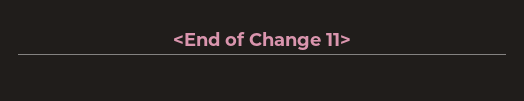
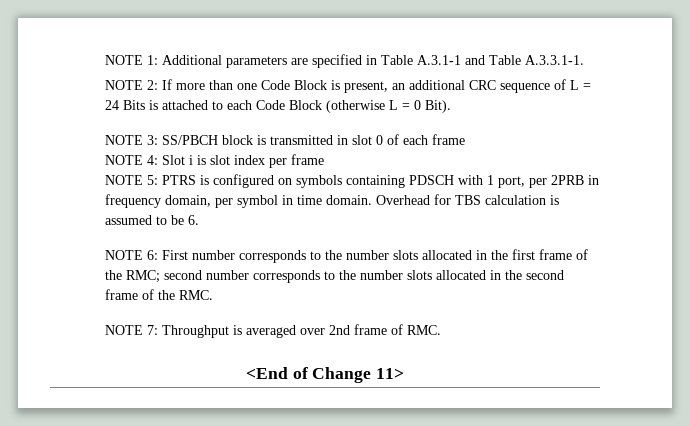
+ NOTE 1: Additional parameters are specified in Table A.3.1-1 and Table A.3.3.1-1.
+ NOTE 2: If more than one Code Block is present, an additional CRC sequence of L = 24 Bits is attached to each Code Block (otherwise L = 0 Bit).
+ NOTE 3: SS/PBCH block is transmitted in slot 0 of each frame
+ NOTE 4: Slot i is slot index per frame
+ NOTE 5: PTRS is configured on symbols containing PDSCH with 1 port, per 2PRB in frequency domain, per symbol in time domain. Overhead for TBS calculation is assumed to be 6.
+ NOTE 6: First number corresponds to the number slots allocated in the first frame of the RMC; second number corresponds to the number slots allocated in the second frame of the RMC.
+ NOTE 7: Throughput is averaged over 2nd frame of RMC.

